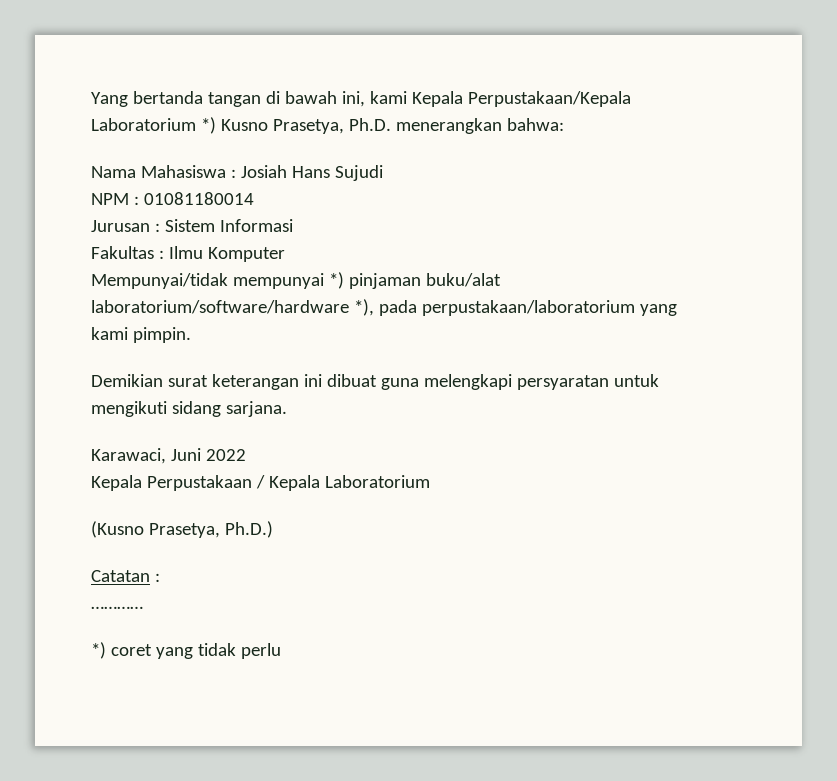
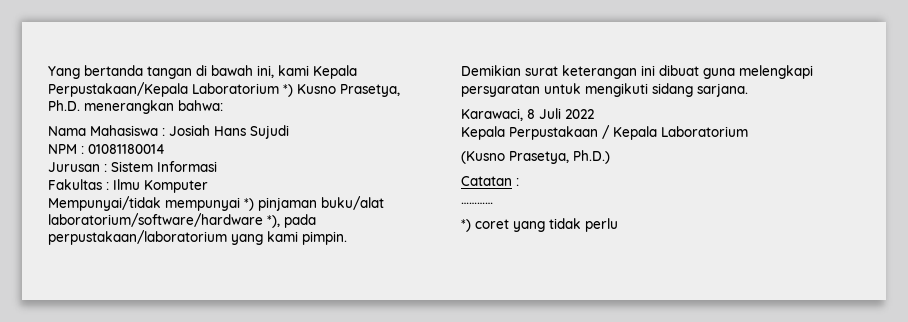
- Karawaci, Juni 2022
+ Karawaci, 8 Juli 2022

